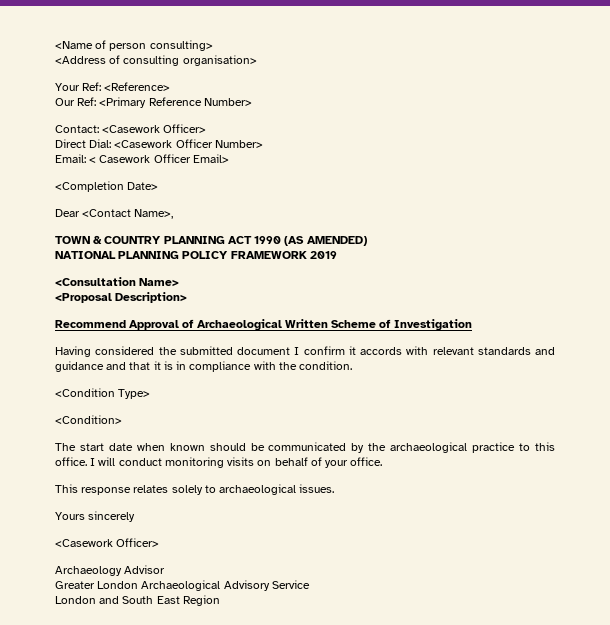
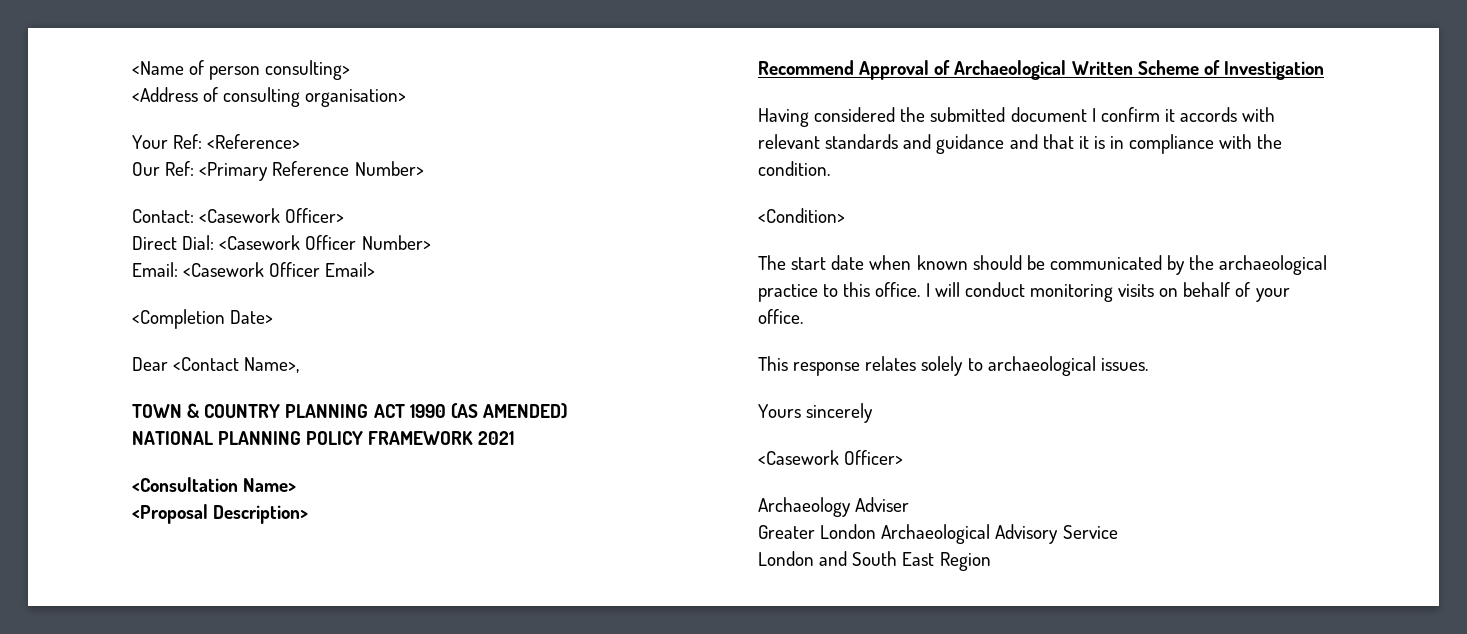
- Email: < Casework Officer Email>
+ Email: <Casework Officer Email>
- NATIONAL PLANNING POLICY FRAMEWORK 2019
+ NATIONAL PLANNING POLICY FRAMEWORK 2021
- <Condition Type>
- Archaeology Advisor
+ Archaeology Adviser

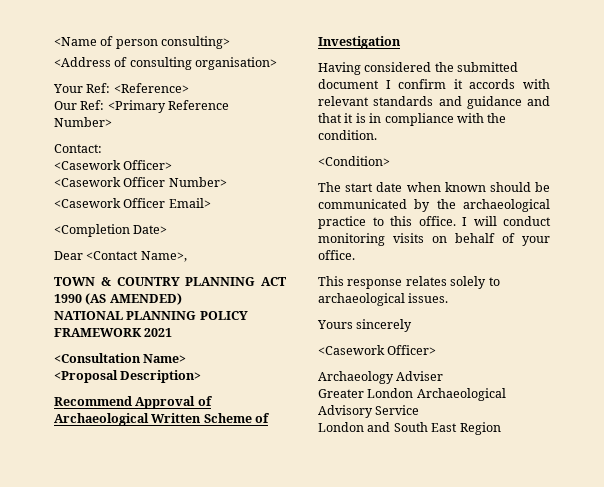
- Contact: <Casework Officer>
- Direct Dial: <Casework Officer Number>
+ Contact:
+ <Casework Officer>
+ <Casework Officer Number>
- Email: <Casework Officer Email>
+ <Casework Officer Email>

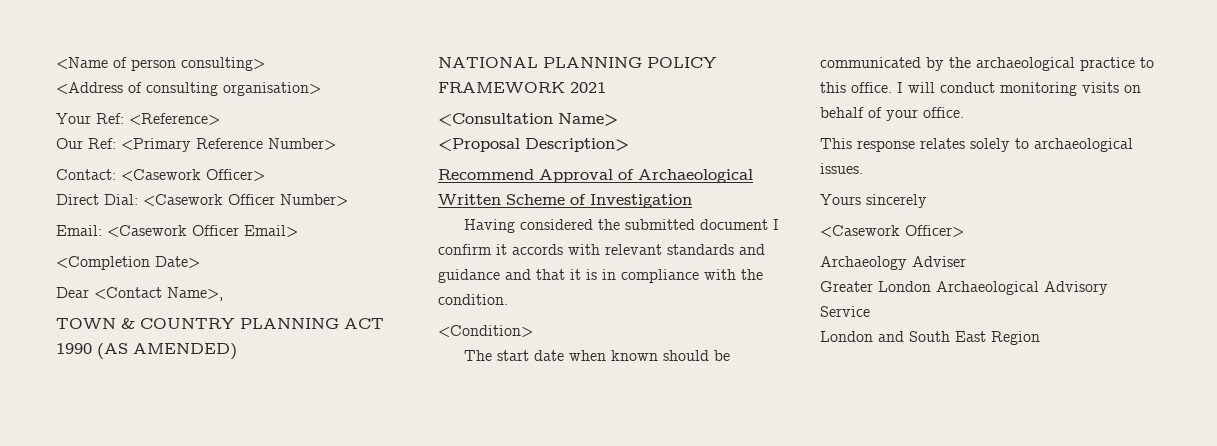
- Contact:
- <Casework Officer>
- <Casework Officer Number>
+ Contact: <Casework Officer>
+ Direct Dial: <Casework Officer Number>
- <Casework Officer Email>
+ Email: <Casework Officer Email>

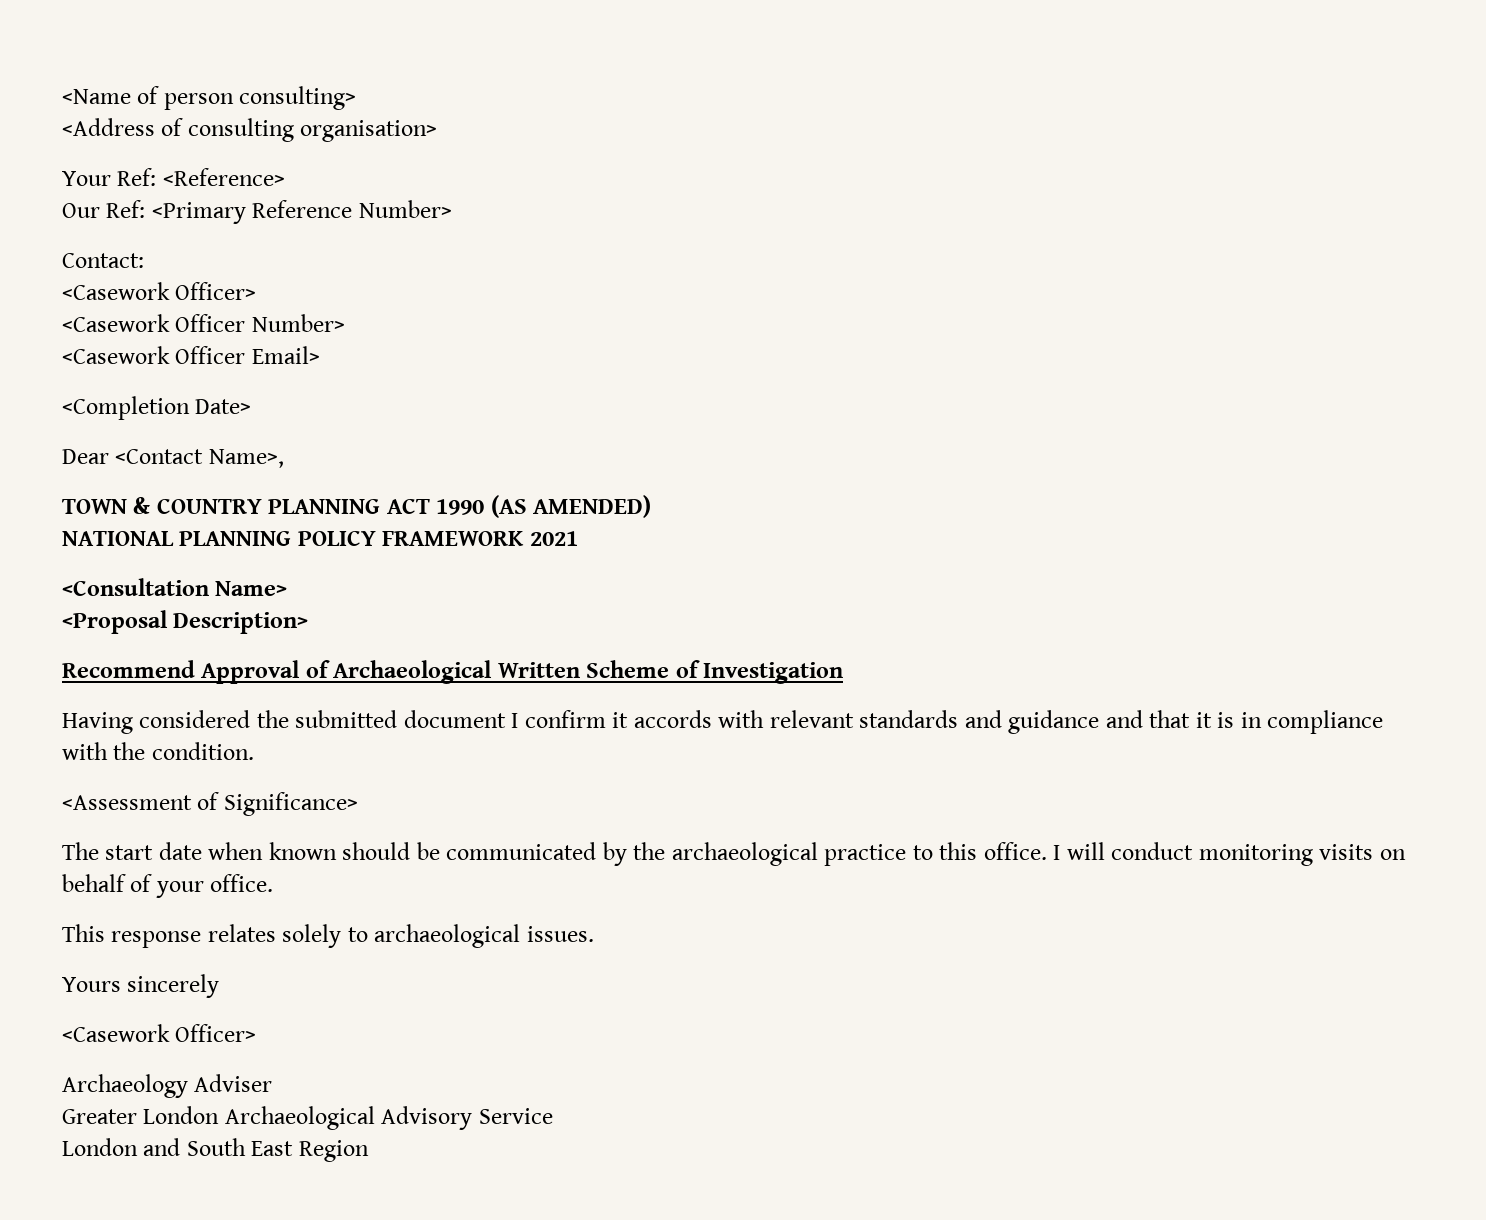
- Contact: <Casework Officer>
- Direct Dial: <Casework Officer Number>
+ Contact:
+ <Casework Officer>
+ <Casework Officer Number>
- Email: <Casework Officer Email>
+ <Casework Officer Email>
- <Condition>
+ <Assessment of Significance>

